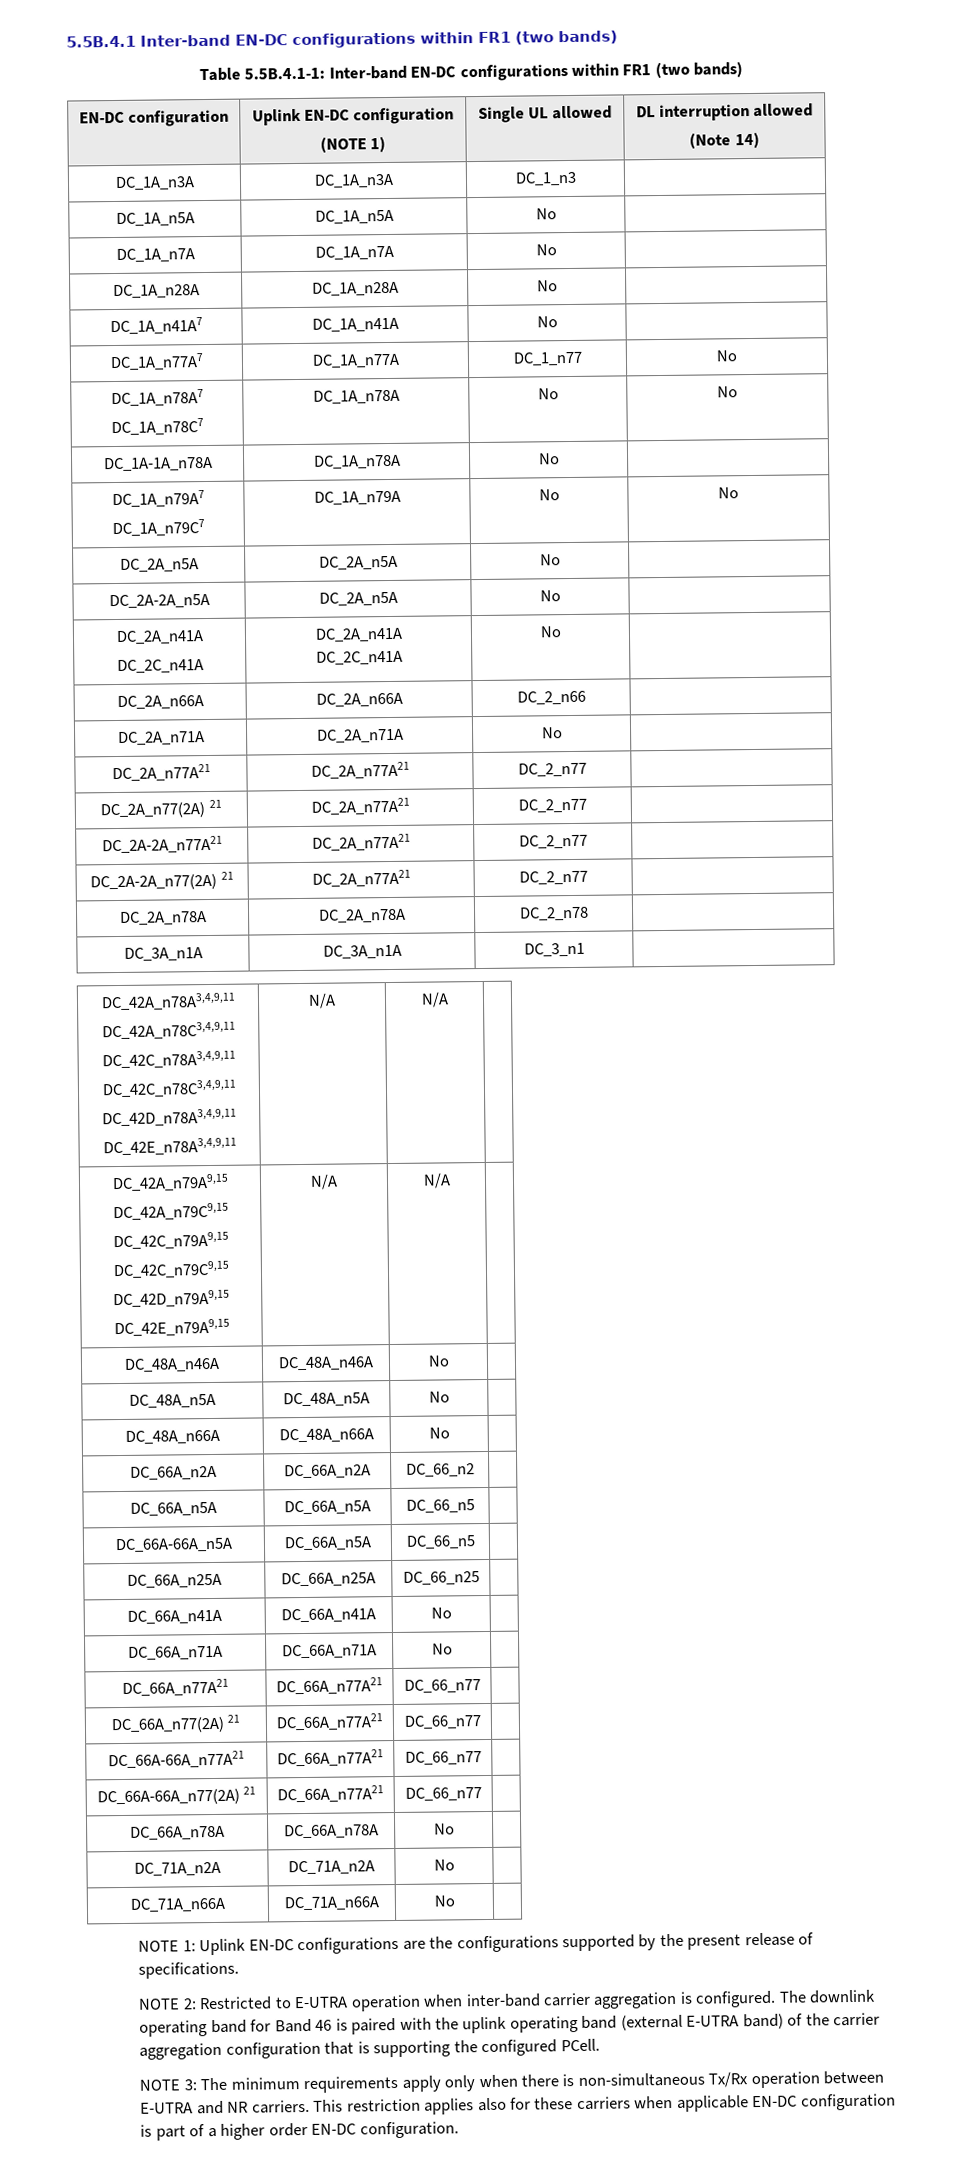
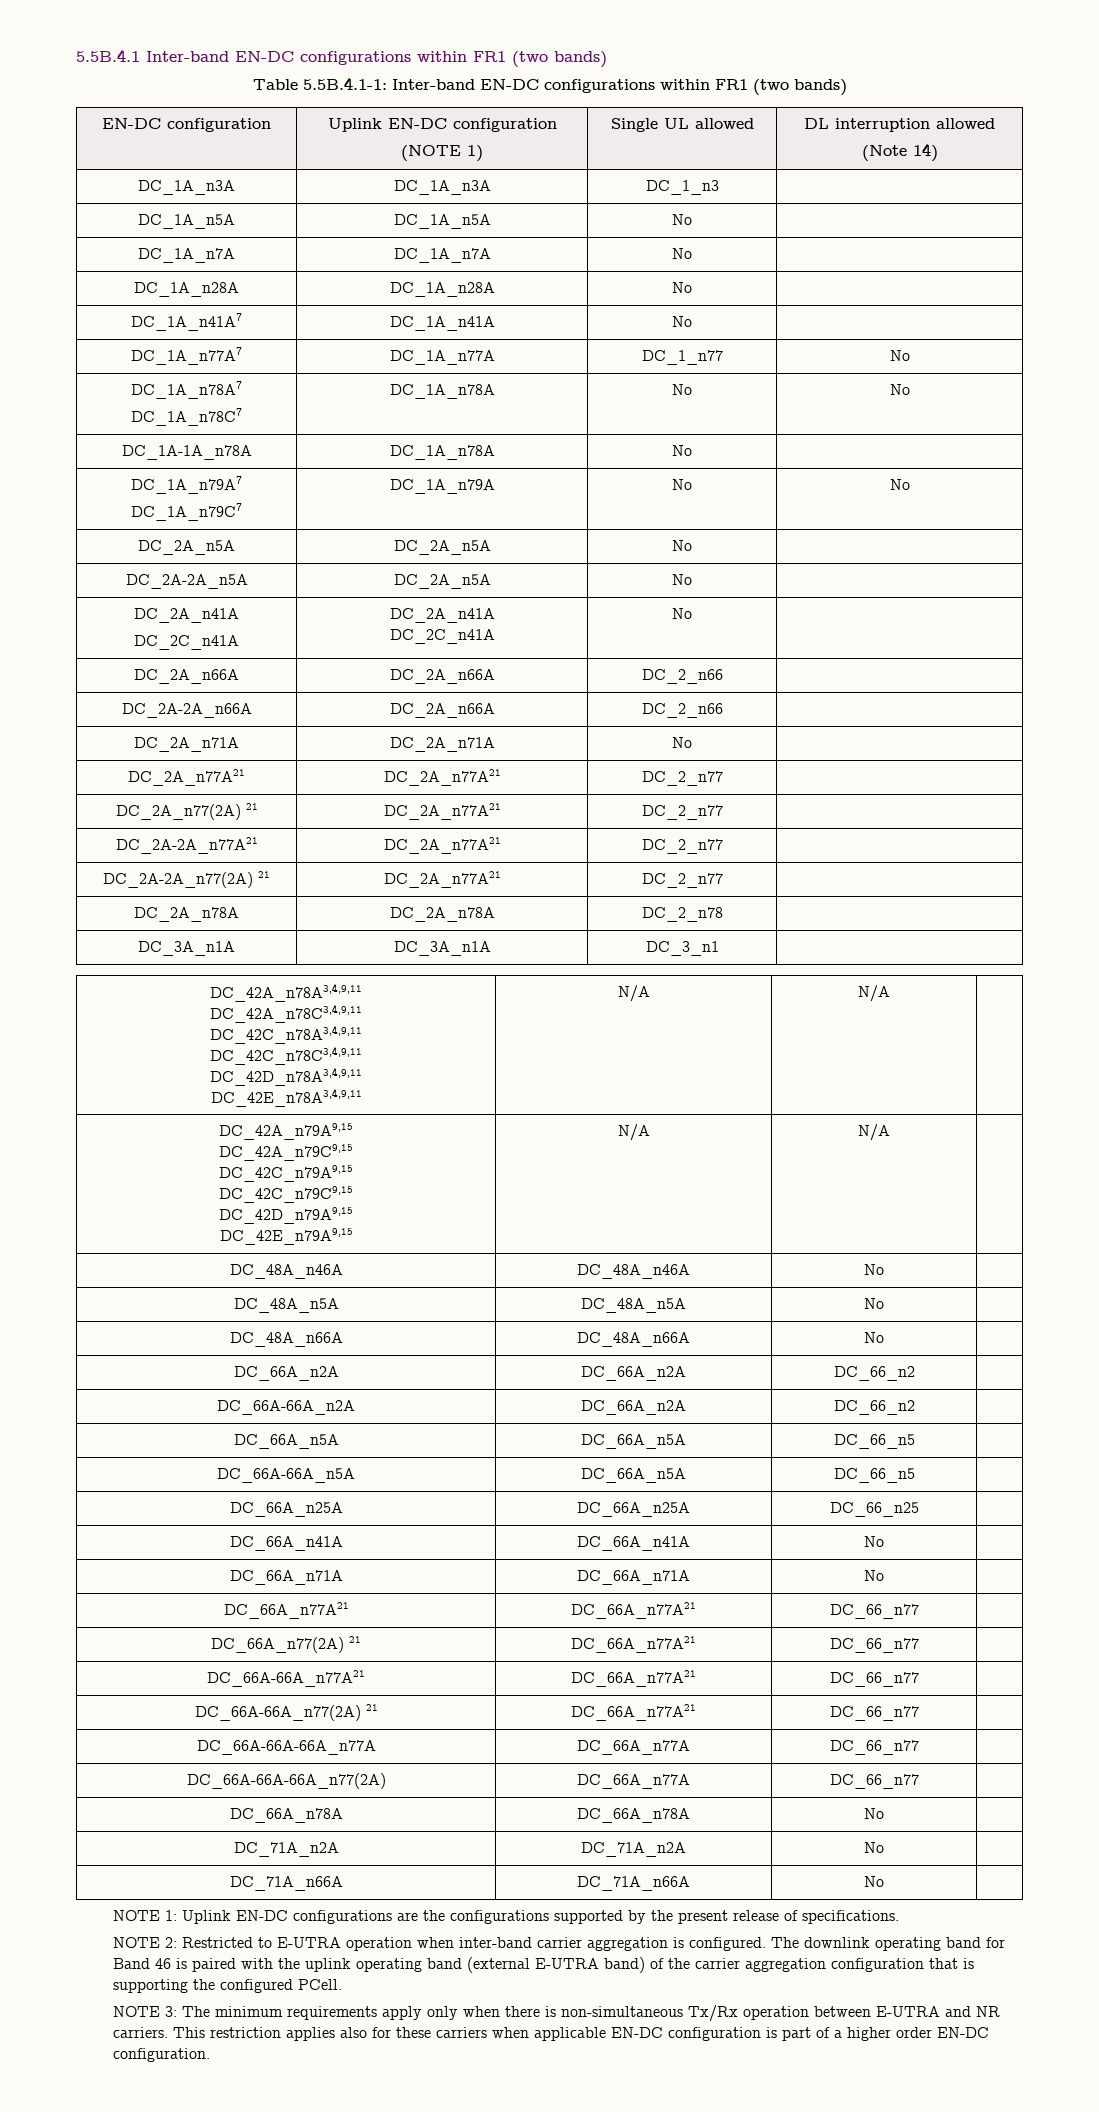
+ DC_2A-2A_n66A | DC_2A_n66A | DC_2_n66 |
+ DC_66A-66A_n2A | DC_66A_n2A | DC_66_n2 |
+ DC_66A-66A-66A_n77A | DC_66A_n77A | DC_66_n77 |
+ DC_66A-66A-66A_n77(2A) | DC_66A_n77A | DC_66_n77 |

